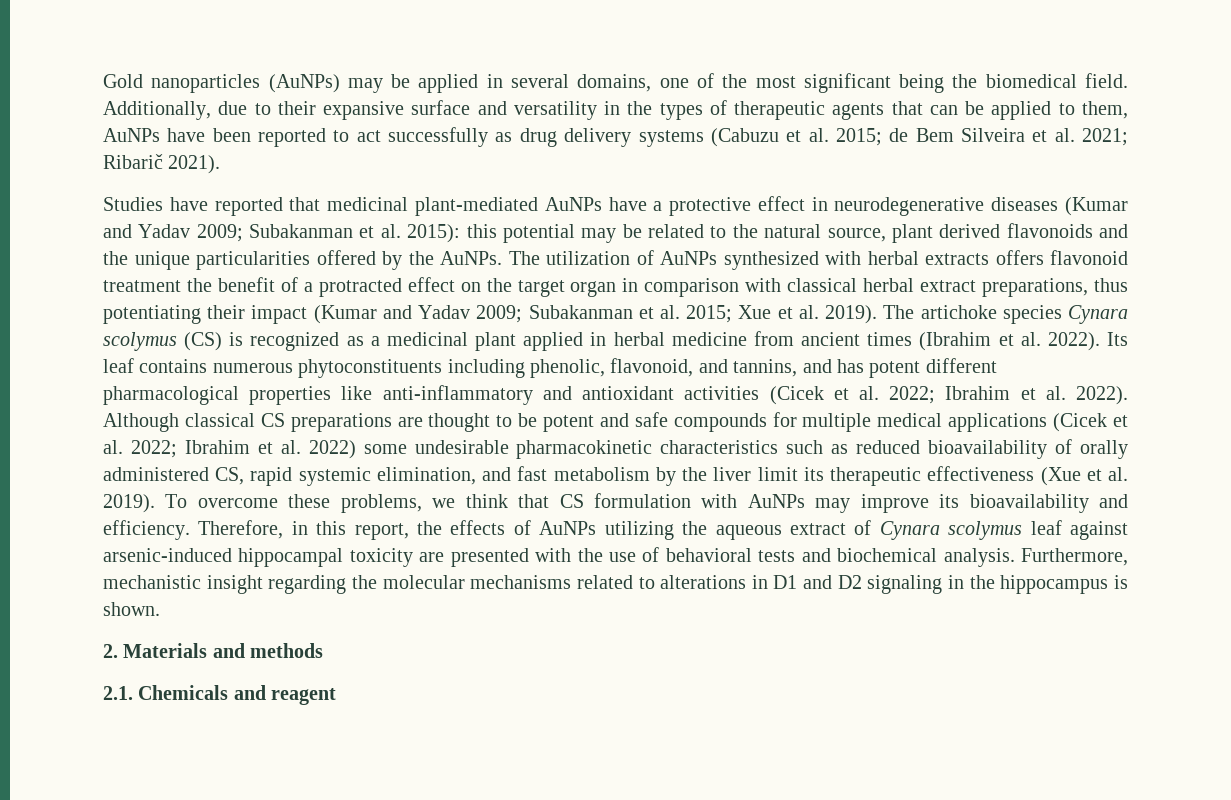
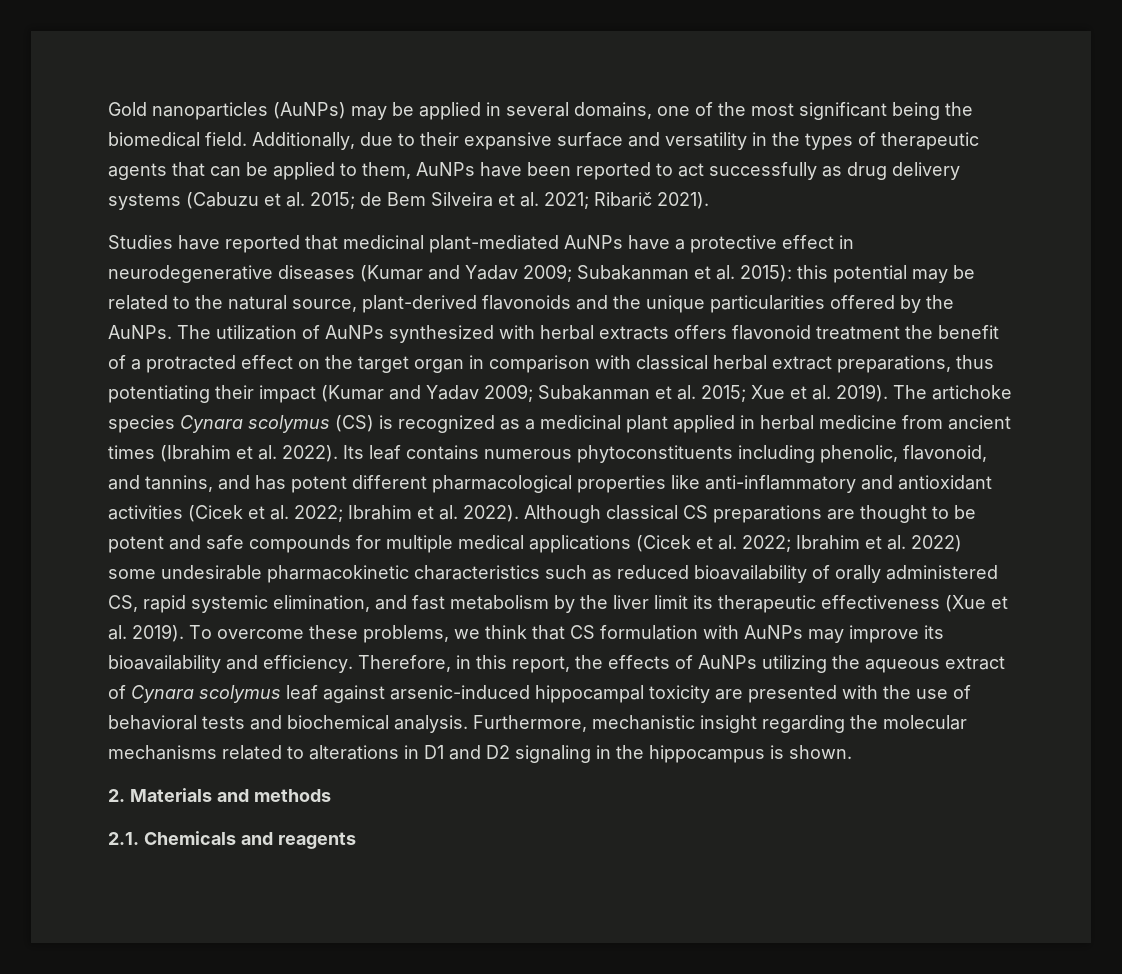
- Studies have reported that medicinal plant-mediated AuNPs have a protective effect in neurodegenerative diseases (Kumar and Yadav 2009; Subakanman et al. 2015): this potential may be related to the natural source, plant derived flavonoids and the unique particularities offered by the AuNPs.
+ Studies have reported that medicinal plant-mediated AuNPs have a protective effect in neurodegenerative diseases (Kumar and Yadav 2009; Subakanman et al. 2015): this potential may be related to the natural source, plant-derived flavonoids and the unique particularities offered by the AuNPs.
- 2.1. Chemicals and reagent
+ 2.1. Chemicals and reagents

